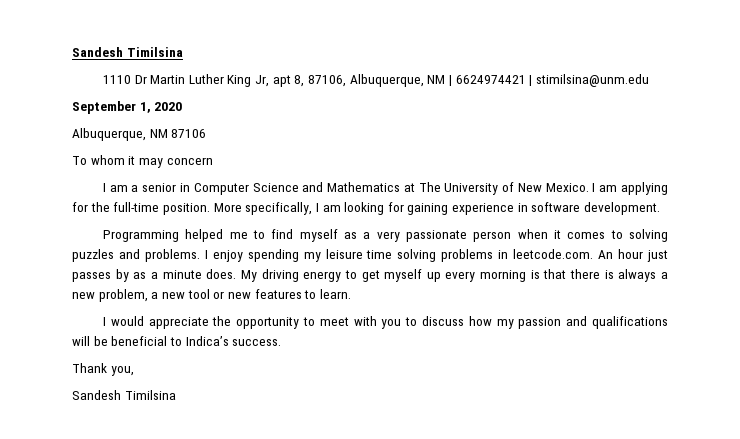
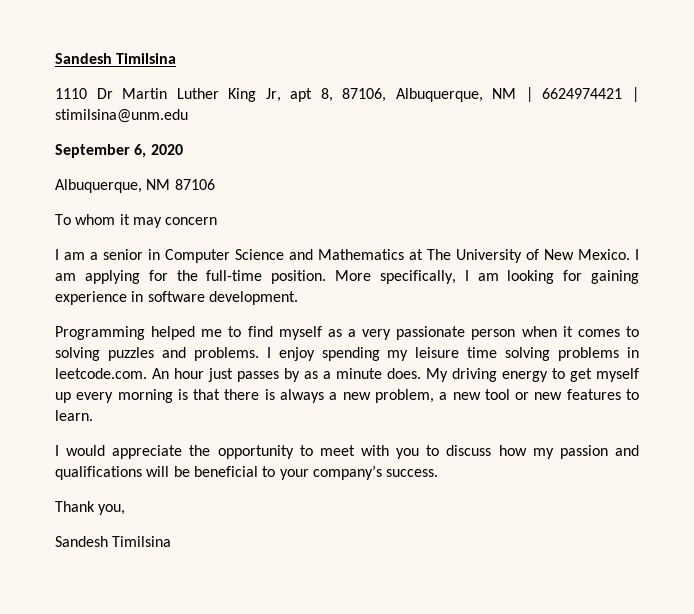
- September 1, 2020
+ September 6, 2020
- I would appreciate the opportunity to meet with you to discuss how my passion and qualifications will be beneficial to Indica’s success.
+ I would appreciate the opportunity to meet with you to discuss how my passion and qualifications will be beneficial to your company’s success.

